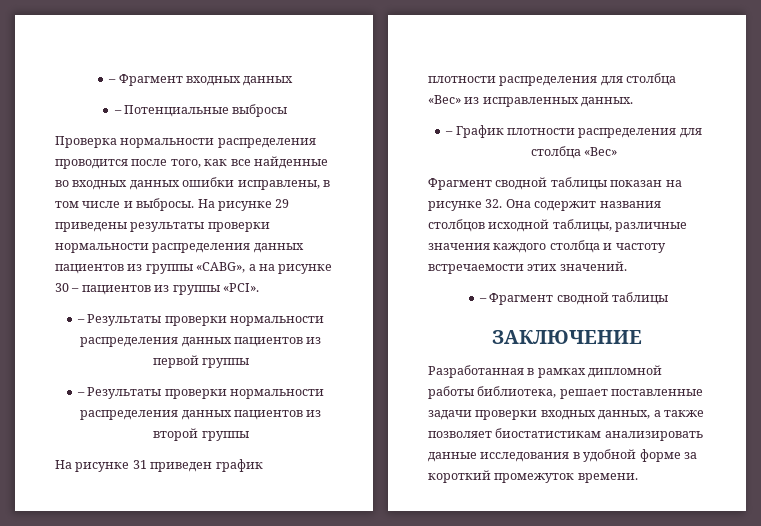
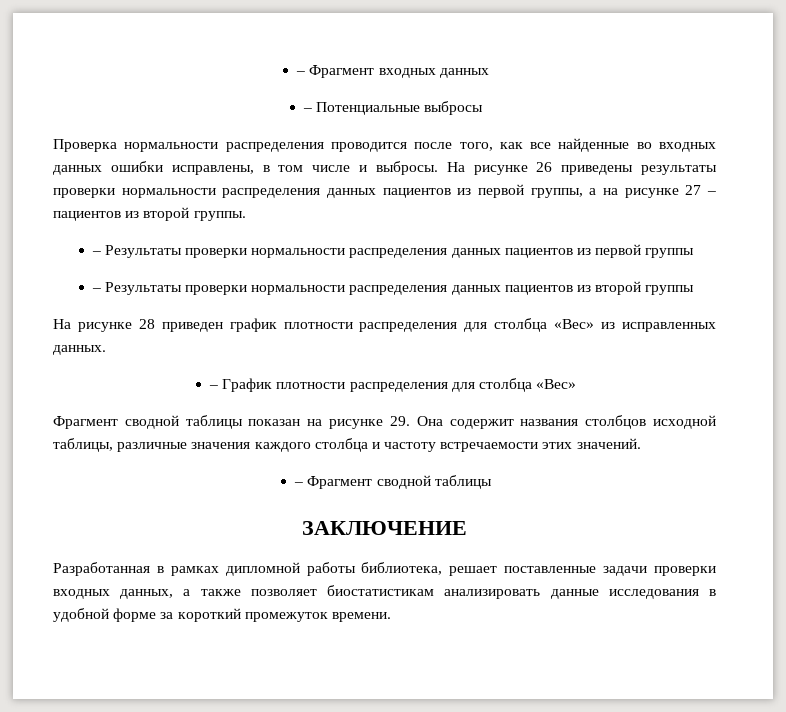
- На рисунке 29 приведены результаты проверки нормальности распределения данных пациентов из группы «CABG», а на рисунке 30 – пациентов из группы «PCI».
+ На рисунке 26 приведены результаты проверки нормальности распределения данных пациентов из первой группы, а на рисунке 27 – пациентов из второй группы.
- На рисунке 31 приведен график плотности распределения для столбца «Вес» из исправленных данных.
+ На рисунке 28 приведен график плотности распределения для столбца «Вес» из исправленных данных.
- Фрагмент сводной таблицы показан на рисунке 32. Она содержит названия столбцов исходной таблицы, различные значения каждого столбца и частоту встречаемости этих значений.
+ Фрагмент сводной таблицы показан на рисунке 29. Она содержит названия столбцов исходной таблицы, различные значения каждого столбца и частоту встречаемости этих значений.

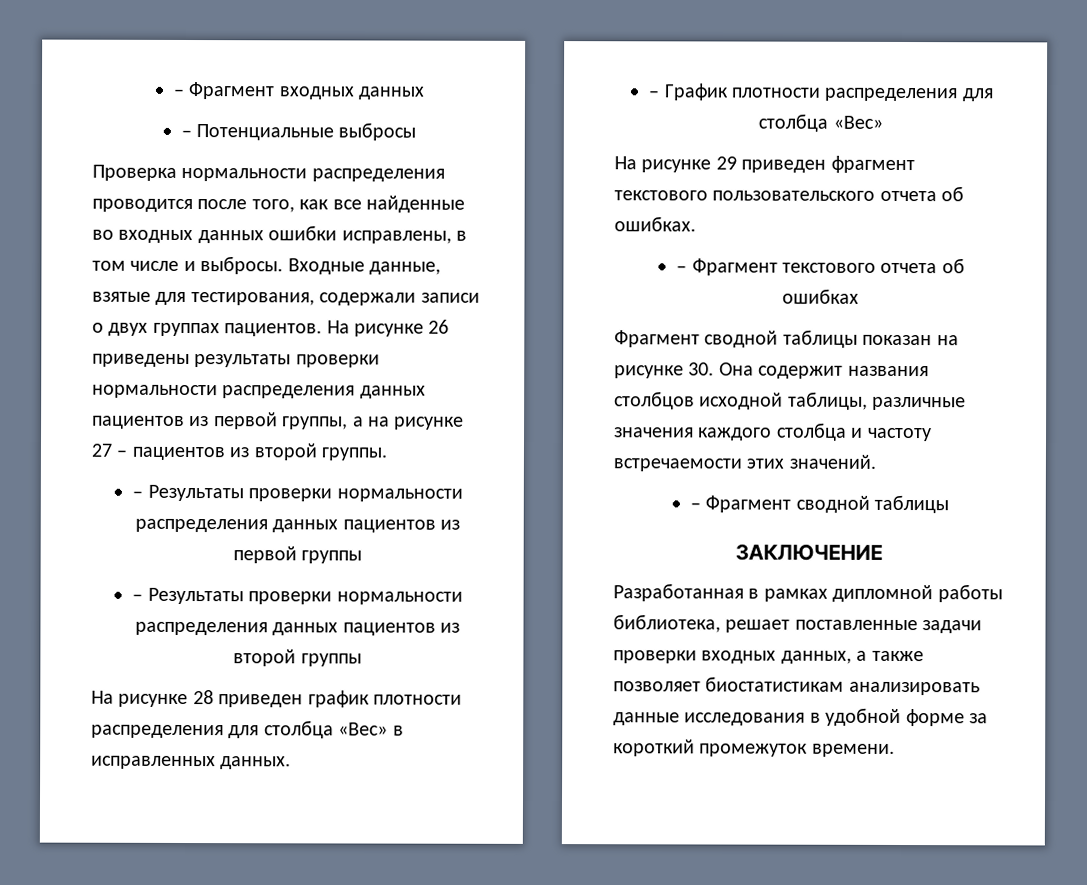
+ Входные данные, взятые для тестирования, содержали записи о двух группах пациентов.
- На рисунке 28 приведен график плотности распределения для столбца «Вес» из исправленных данных.
+ На рисунке 28 приведен график плотности распределения для столбца «Вес» в исправленных данных.
+ На рисунке 29 приведен фрагмент текстового пользовательского отчета об ошибках.
+ – Фрагмент текстового отчета об ошибках
- Фрагмент сводной таблицы показан на рисунке 29. Она содержит названия столбцов исходной таблицы, различные значения каждого столбца и частоту встречаемости этих значений.
+ Фрагмент сводной таблицы показан на рисунке 30. Она содержит названия столбцов исходной таблицы, различные значения каждого столбца и частоту встречаемости этих значений.

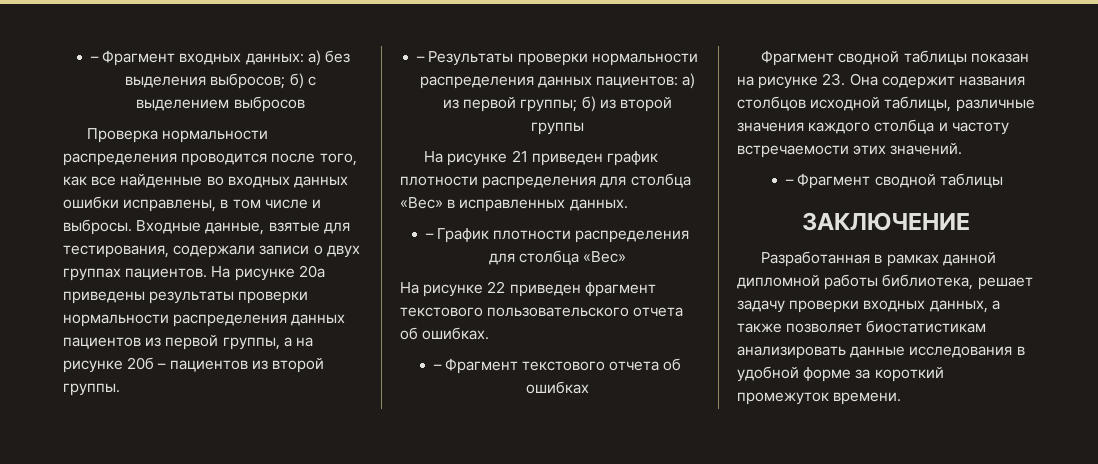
- – Фрагмент входных данных
- – Потенциальные выбросы
+ – Фрагмент входных данных: а) без выделения выбросов; б) с выделением выбросов
- На рисунке 26 приведены результаты проверки нормальности распределения данных пациентов из первой группы, а на рисунке 27 – пациентов из второй группы.
+ На рисунке 20а приведены результаты проверки нормальности распределения данных пациентов из первой группы, а на рисунке 20б – пациентов из второй группы.
- – Результаты проверки нормальности распределения данных пациентов из первой группы
- – Результаты проверки нормальности распределения данных пациентов из второй группы
+ – Результаты проверки нормальности распределения данных пациентов: а) из первой группы; б) из второй группы
- На рисунке 28 приведен график плотности распределения для столбца «Вес» в исправленных данных.
+ На рисунке 21 приведен график плотности распределения для столбца «Вес» в исправленных данных.
- На рисунке 29 приведен фрагмент текстового пользовательского отчета об ошибках.
+ На рисунке 22 приведен фрагмент текстового пользовательского отчета об ошибках.
- Фрагмент сводной таблицы показан на рисунке 30. Она содержит названия столбцов исходной таблицы, различные значения каждого столбца и частоту встречаемости этих значений.
+ Фрагмент сводной таблицы показан на рисунке 23. Она содержит названия столбцов исходной таблицы, различные значения каждого столбца и частоту встречаемости этих значений.
- Разработанная в рамках дипломной работы библиотека, решает поставленные задачи проверки входных данных, а также позволяет биостатистикам анализировать данные исследования в удобной форме за короткий промежуток времени.
+ Разработанная в рамках данной дипломной работы библиотека, решает задачу проверки входных данных, а также позволяет биостатистикам анализировать данные исследования в удобной форме за короткий промежуток времени.

